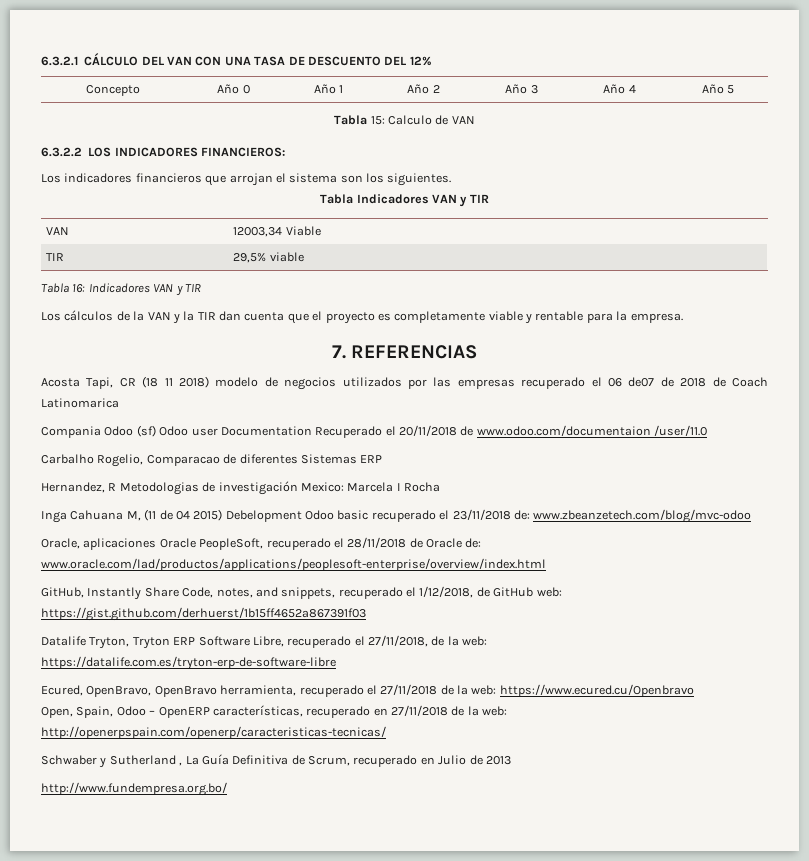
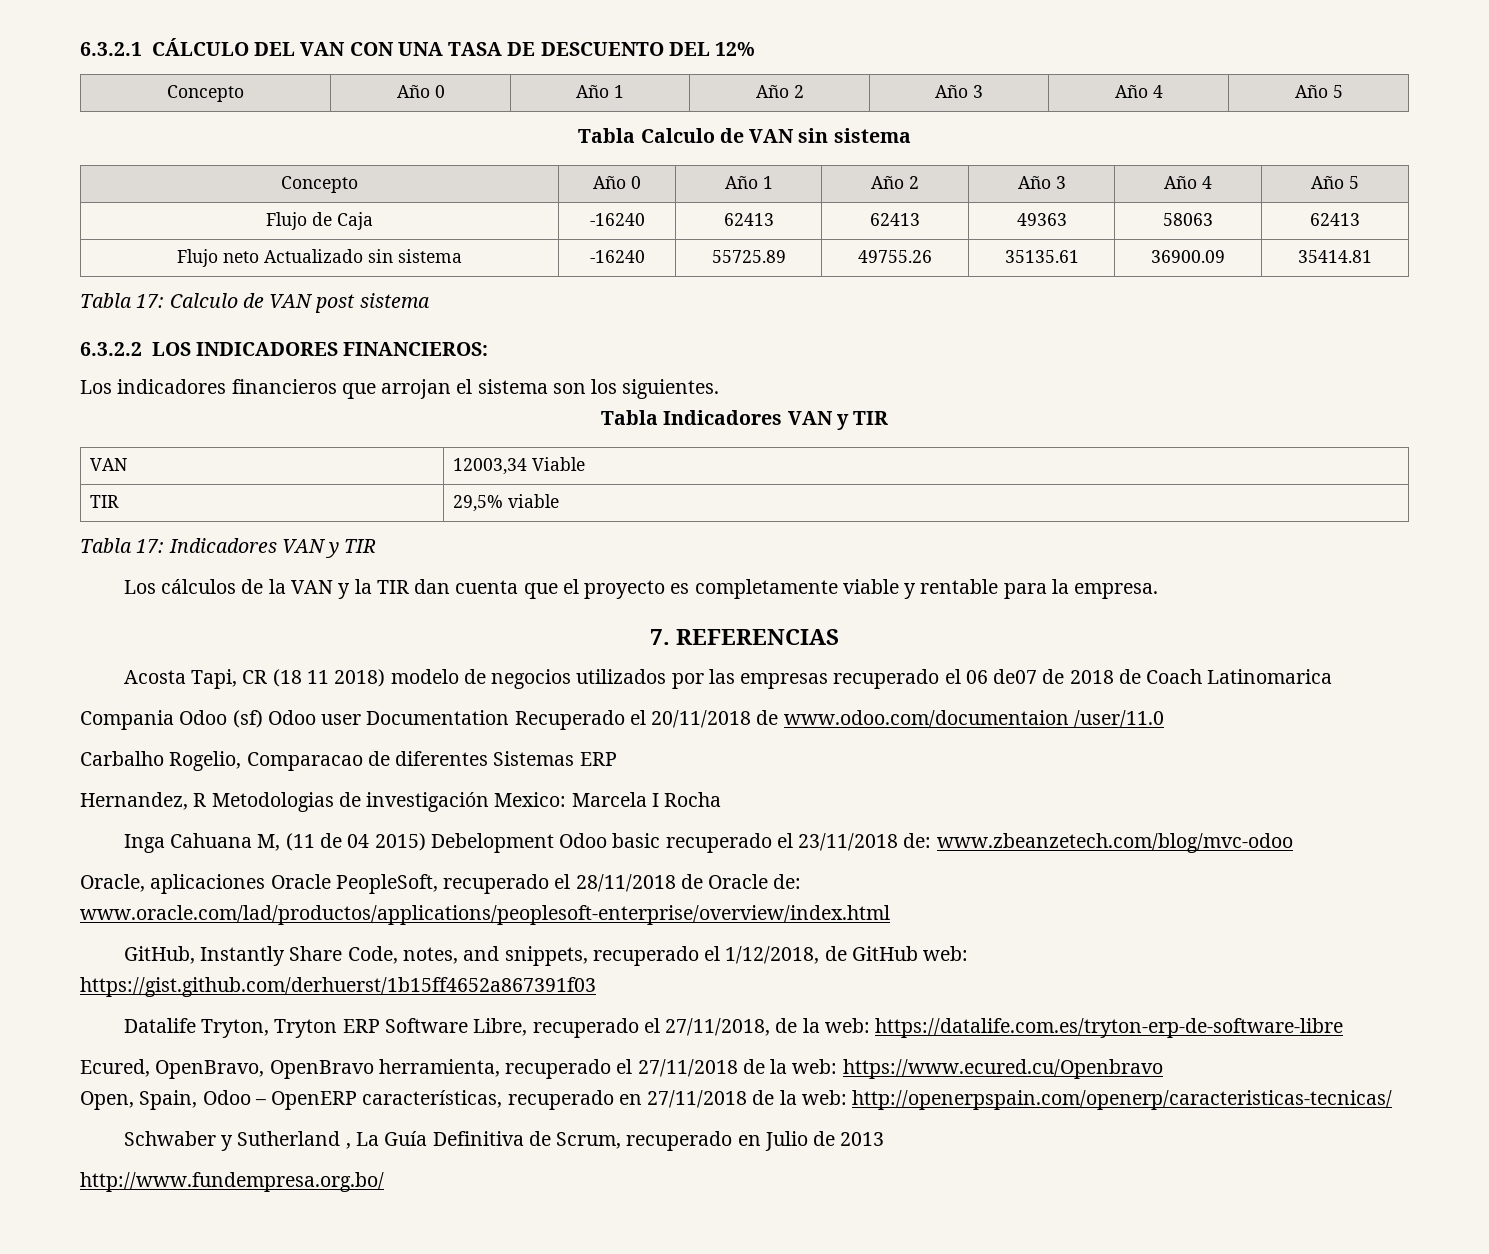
- Tabla 15: Calculo de VAN
+ Tabla Calculo de VAN sin sistema
+ Concepto | Año 0 | Año 1 | Año 2 | Año 3 | Año 4 | Año 5
+ Flujo de Caja | -16240 | 62413 | 62413 | 49363 | 58063 | 62413
+ Flujo neto Actualizado sin sistema | -16240 | 55725.89 | 49755.26 | 35135.61 | 36900.09 | 35414.81
+ Tabla 17: Calculo de VAN post sistema
- Tabla 16: Indicadores VAN y TIR
+ Tabla 17: Indicadores VAN y TIR

